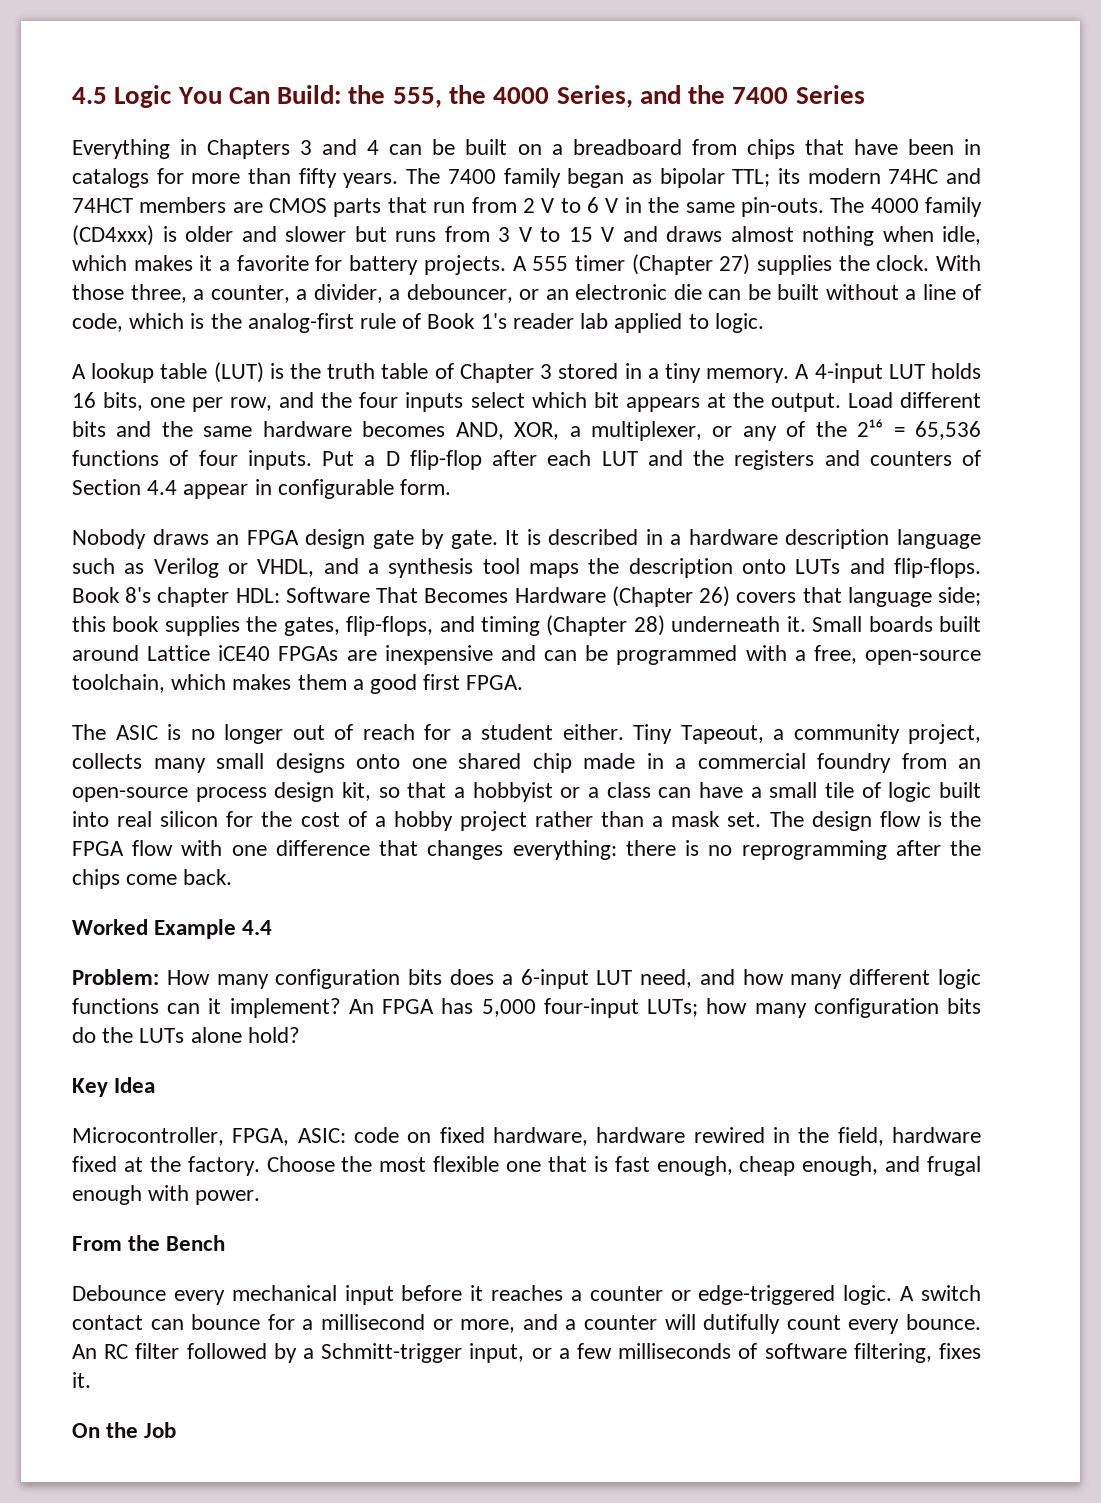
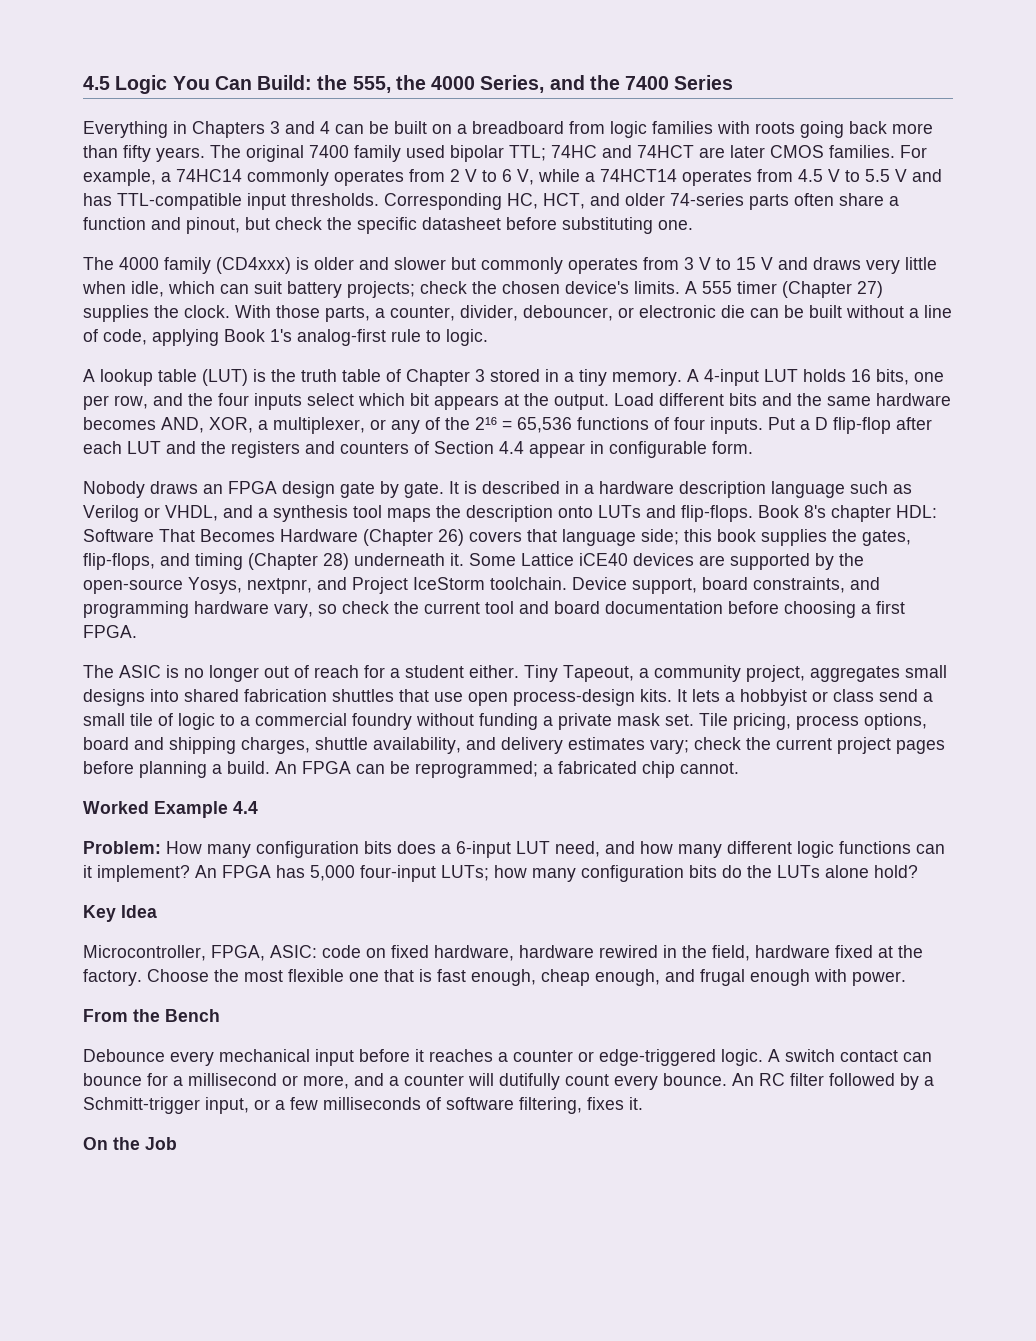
- Everything in Chapters 3 and 4 can be built on a breadboard from chips that have been in catalogs for more than fifty years.
+ Everything in Chapters 3 and 4 can be built on a breadboard from logic families with roots going back more than fifty years.
- The 7400 family began as bipolar TTL; its modern 74HC and 74HCT members are CMOS parts that run from 2 V to 6 V in the same pin-outs. The 4000 family (CD4xxx) is older and slower but runs from 3 V to 15 V and draws almost nothing when idle, which makes it a favorite for battery projects.
+ The original 7400 family used bipolar TTL; 74HC and 74HCT are later CMOS families. For example, a 74HC14 commonly operates from 2 V to 6 V, while a 74HCT14 operates from 4.5 V to 5.5 V and has TTL-compatible input thresholds. Corresponding HC, HCT, and older 74-series parts often share a function and pinout, but check the specific datasheet before substituting one.
+ The 4000 family (CD4xxx) is older and slower but commonly operates from 3 V to 15 V and draws very little when idle, which can suit battery projects; check the chosen device's limits.
- With those three, a counter, a divider, a debouncer, or an electronic die can be built without a line of code, which is the analog-first rule of Book 1's reader lab applied to logic.
+ With those parts, a counter, divider, debouncer, or electronic die can be built without a line of code, applying Book 1's analog-first rule to logic.
- Small boards built around Lattice iCE40 FPGAs are inexpensive and can be programmed with a free, open-source toolchain, which makes them a good first FPGA.
+ Some Lattice iCE40 devices are supported by the open-source Yosys, nextpnr, and Project IceStorm toolchain. Device support, board constraints, and programming hardware vary, so check the current tool and board documentation before choosing a first FPGA.
- Tiny Tapeout, a community project, collects many small designs onto one shared chip made in a commercial foundry from an open-source process design kit, so that a hobbyist or a class can have a small tile of logic built into real silicon for the cost of a hobby project rather than a mask set. The design flow is the FPGA flow with one difference that changes everything: there is no reprogramming after the chips come back.
+ Tiny Tapeout, a community project, aggregates small designs into shared fabrication shuttles that use open process-design kits. It lets a hobbyist or class send a small tile of logic to a commercial foundry without funding a private mask set. Tile pricing, process options, board and shipping charges, shuttle availability, and delivery estimates vary; check the current project pages before planning a build. An FPGA can be reprogrammed; a fabricated chip cannot.

